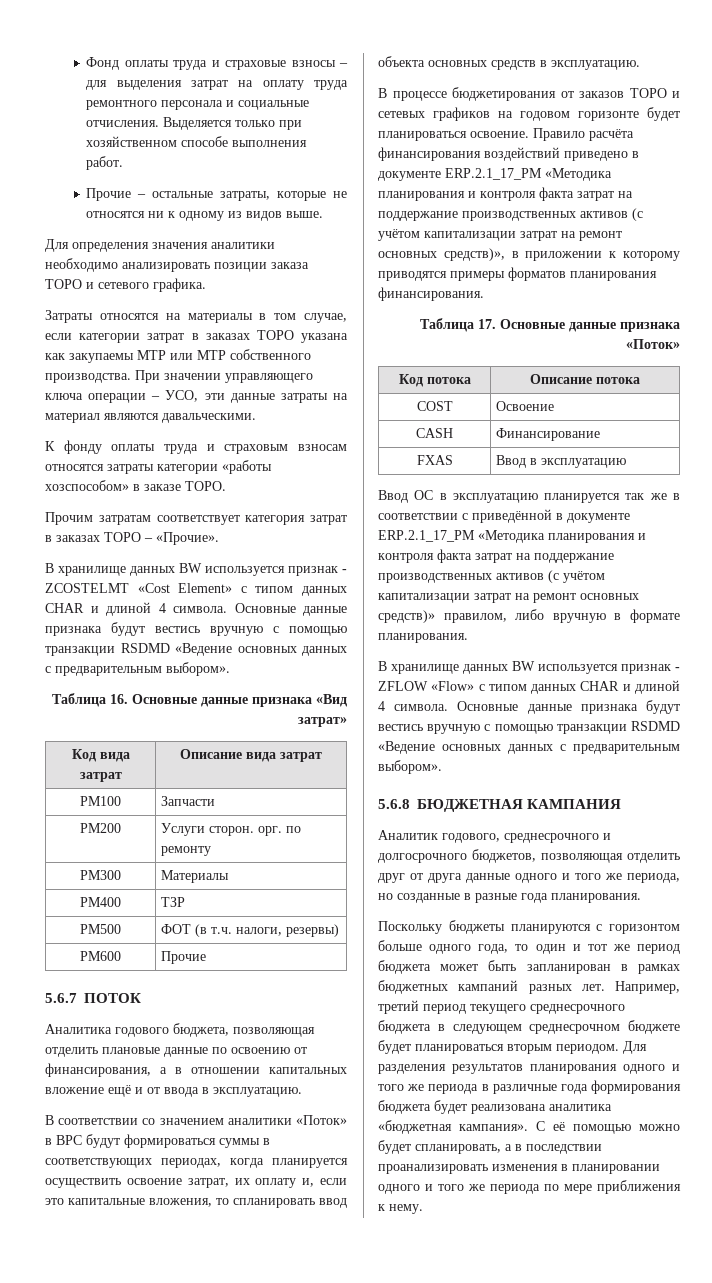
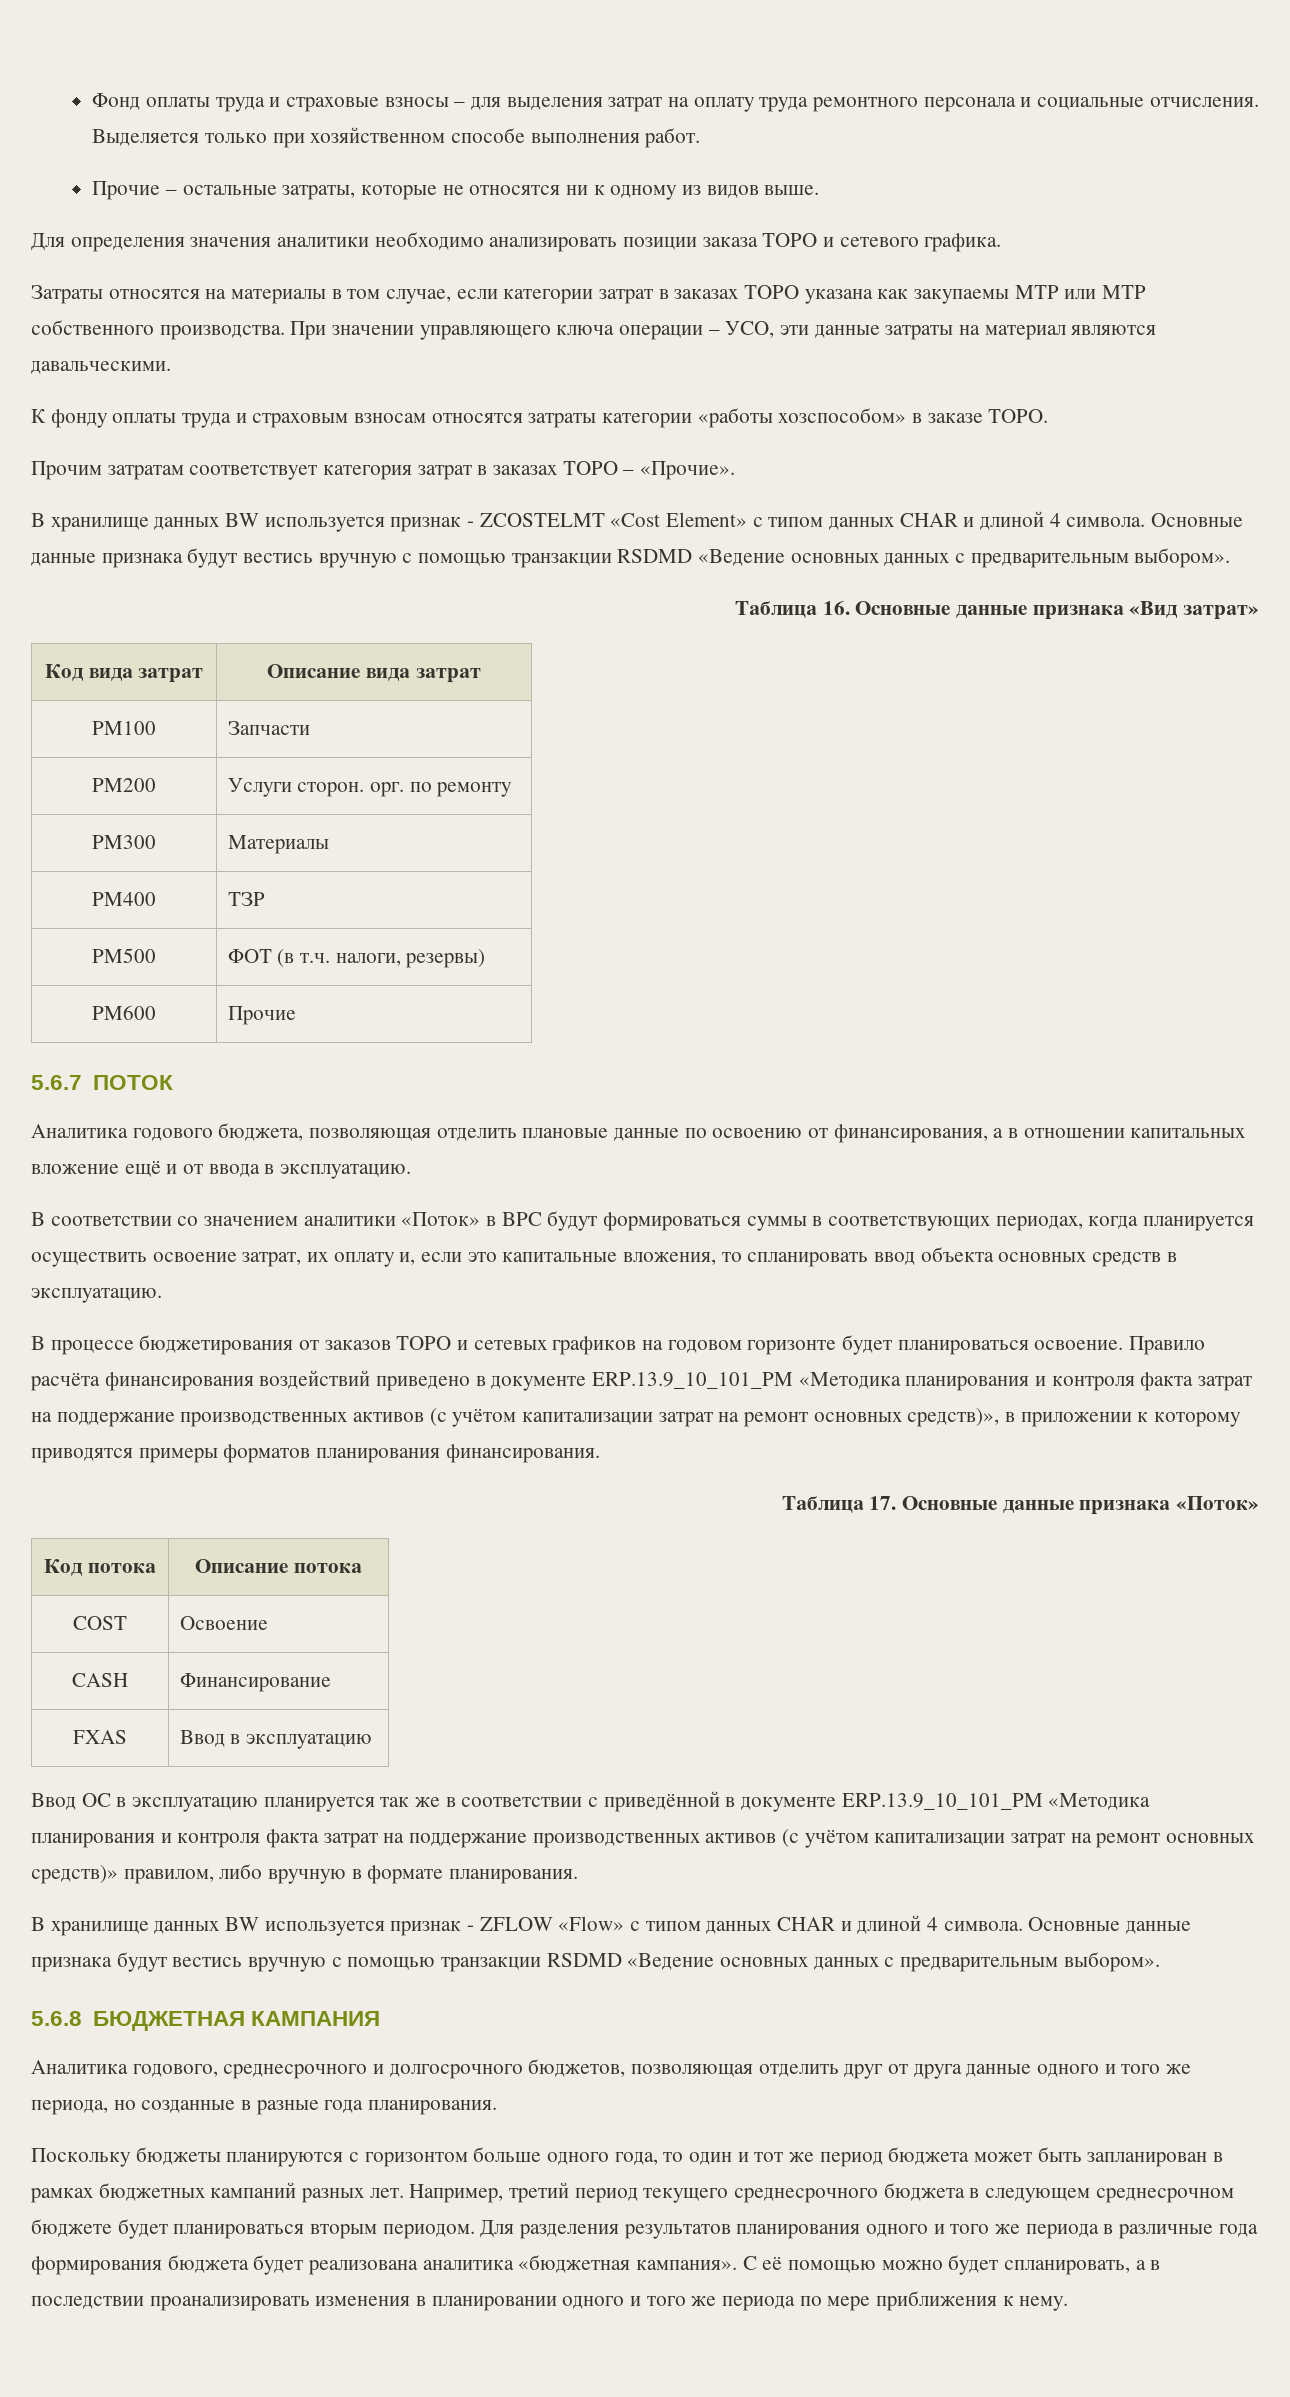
- Правило расчёта финансирования воздействий приведено в документе ERP.2.1_17_PM «Методика планирования и контроля факта затрат на поддержание производственных активов (с учётом капитализации затрат на ремонт основных средств)», в приложении к которому приводятся примеры форматов планирования финансирования.
+ Правило расчёта финансирования воздействий приведено в документе ERP.13.9_10_101_PM «Методика планирования и контроля факта затрат на поддержание производственных активов (с учётом капитализации затрат на ремонт основных средств)», в приложении к которому приводятся примеры форматов планирования финансирования.
- Ввод ОС в эксплуатацию планируется так же в соответствии с приведённой в документе ERP.2.1_17_PM «Методика планирования и контроля факта затрат на поддержание производственных активов (с учётом капитализации затрат на ремонт основных средств)» правилом, либо вручную в формате планирования.
+ Ввод ОС в эксплуатацию планируется так же в соответствии с приведённой в документе ERP.13.9_10_101_PM «Методика планирования и контроля факта затрат на поддержание производственных активов (с учётом капитализации затрат на ремонт основных средств)» правилом, либо вручную в формате планирования.
- Аналитик годового, среднесрочного и долгосрочного бюджетов, позволяющая отделить друг от друга данные одного и того же периода, но созданные в разные года планирования.
+ Аналитика годового, среднесрочного и долгосрочного бюджетов, позволяющая отделить друг от друга данные одного и того же периода, но созданные в разные года планирования.

